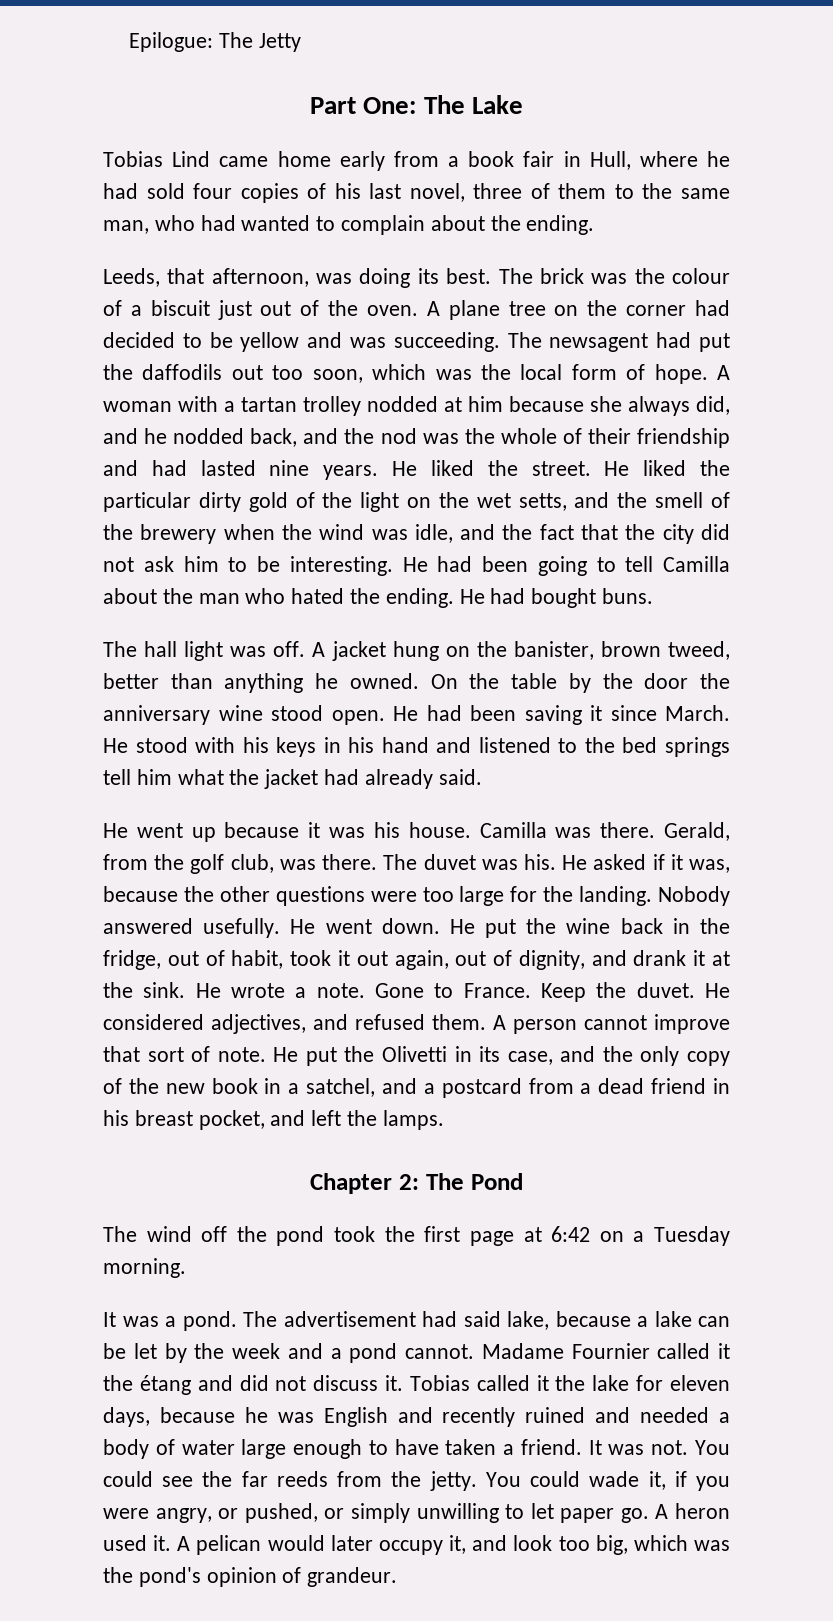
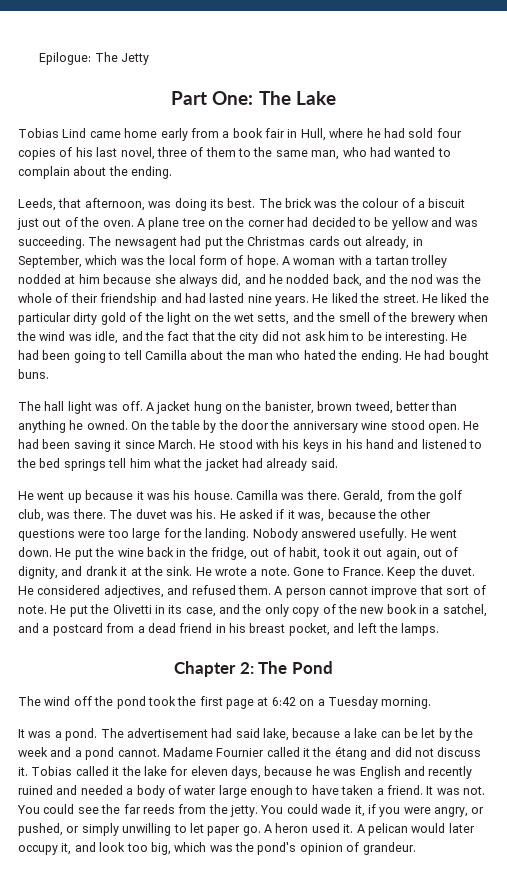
- The newsagent had put the daffodils out too soon, which was the local form of hope.
+ The newsagent had put the Christmas cards out already, in September, which was the local form of hope.

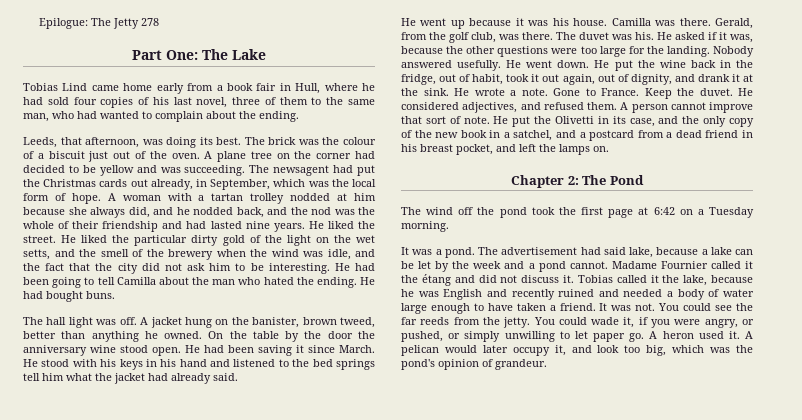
- Epilogue: The Jetty
+ Epilogue: The Jetty 278
- He put the Olivetti in its case, and the only copy of the new book in a satchel, and a postcard from a dead friend in his breast pocket, and left the lamps.
+ He put the Olivetti in its case, and the only copy of the new book in a satchel, and a postcard from a dead friend in his breast pocket, and left the lamps on.
- Tobias called it the lake for eleven days, because he was English and recently ruined and needed a body of water large enough to have taken a friend.
+ Tobias called it the lake, because he was English and recently ruined and needed a body of water large enough to have taken a friend.

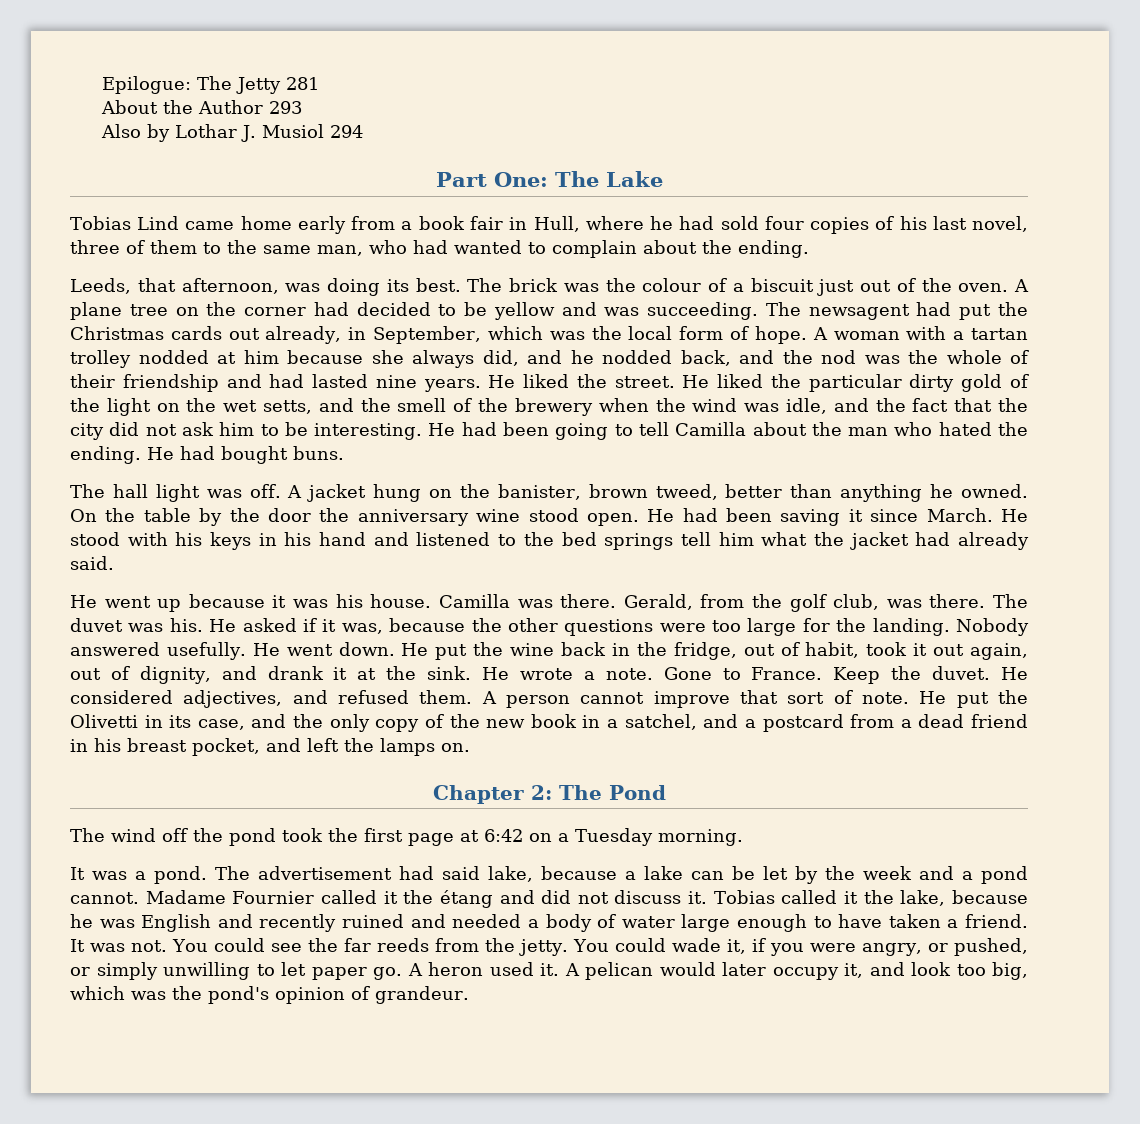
- Epilogue: The Jetty 278
+ Epilogue: The Jetty 281
+ About the Author 293
+ Also by Lothar J. Musiol 294

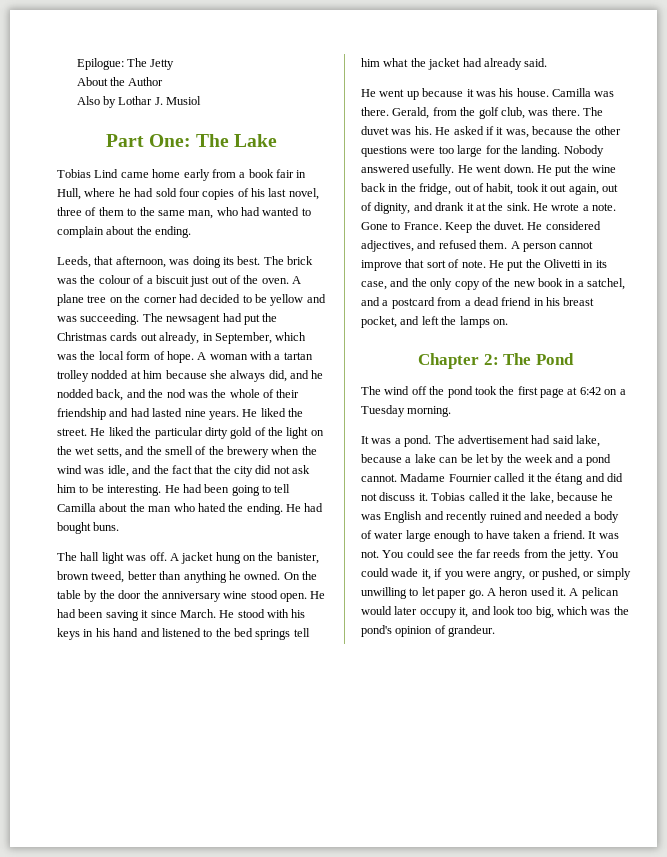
- Epilogue: The Jetty 281
+ Epilogue: The Jetty
- About the Author 293
+ About the Author
- Also by Lothar J. Musiol 294
+ Also by Lothar J. Musiol

